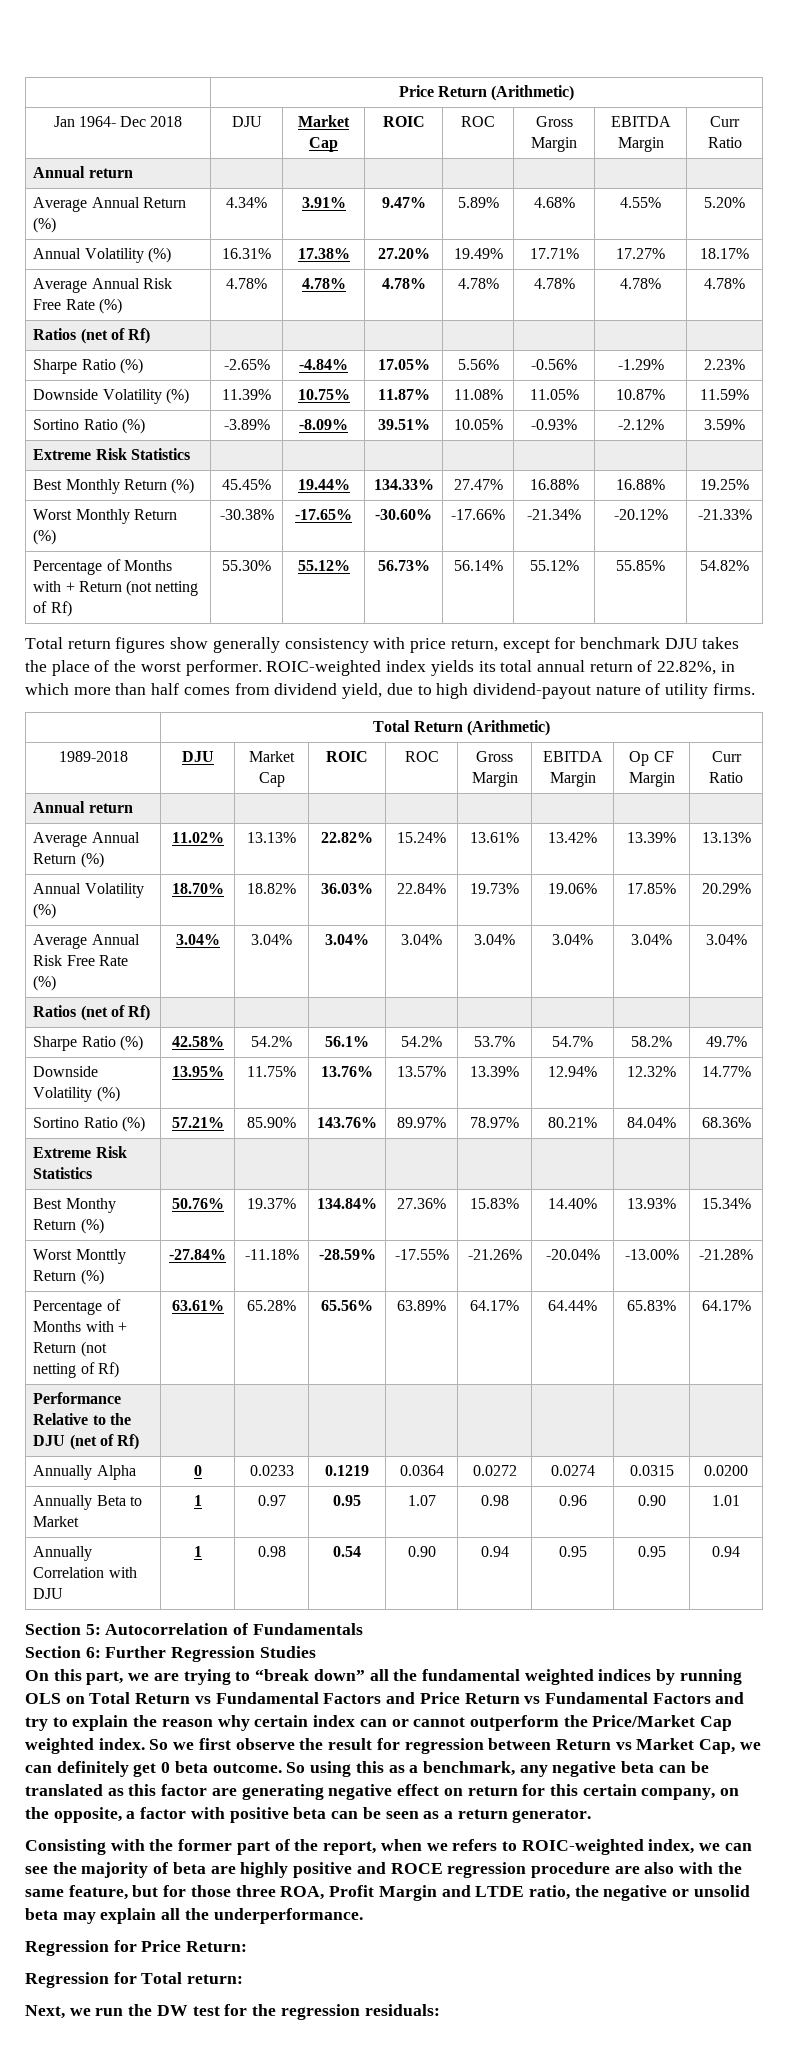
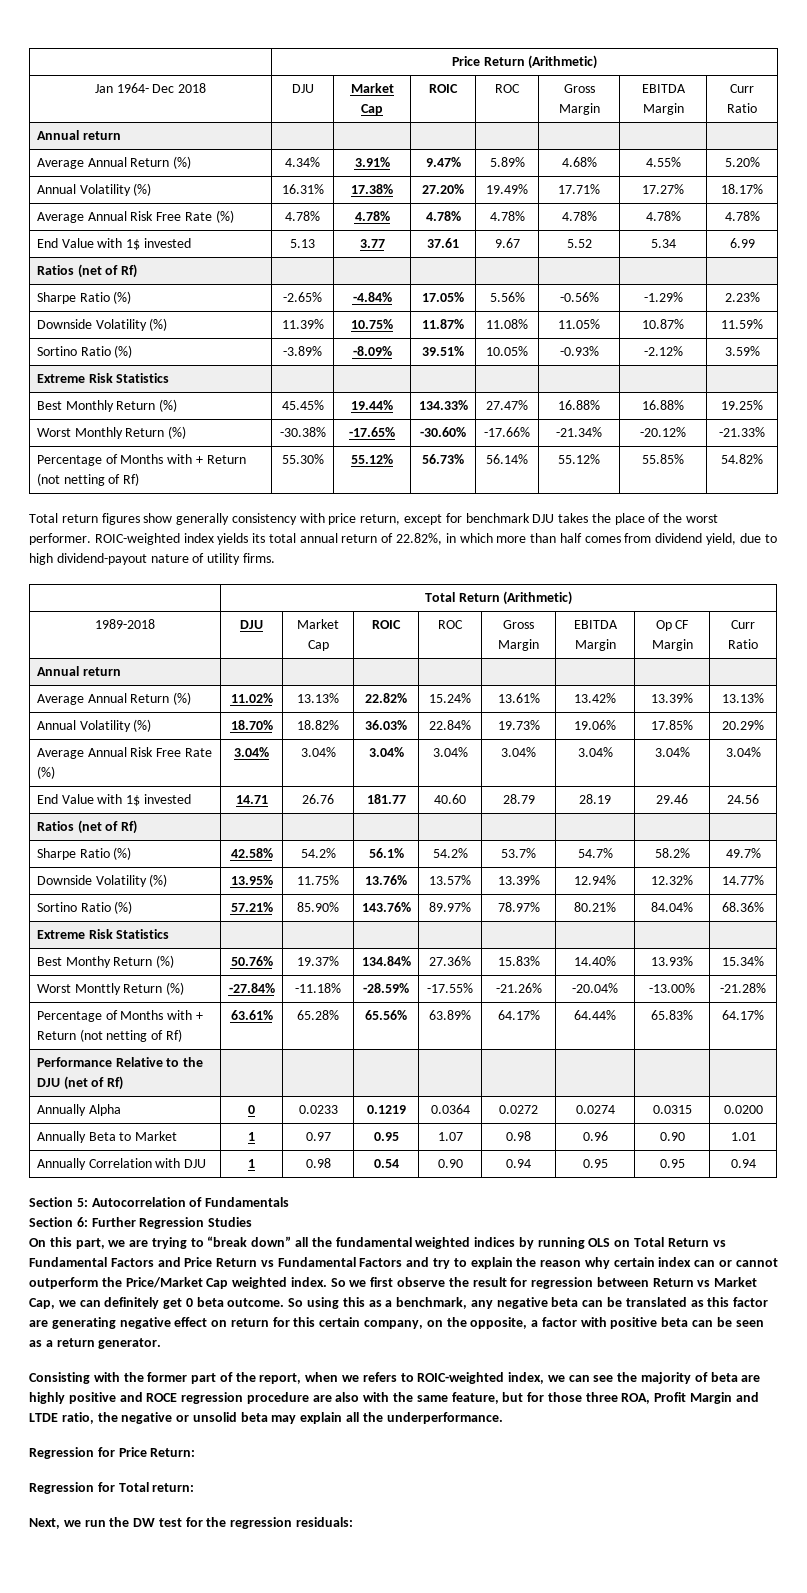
+ End Value with 1$ invested | 5.13 | 3.77 | 37.61 | 9.67 | 5.52 | 5.34 | 6.99
+ End Value with 1$ invested | 14.71 | 26.76 | 181.77 | 40.60 | 28.79 | 28.19 | 29.46 | 24.56

